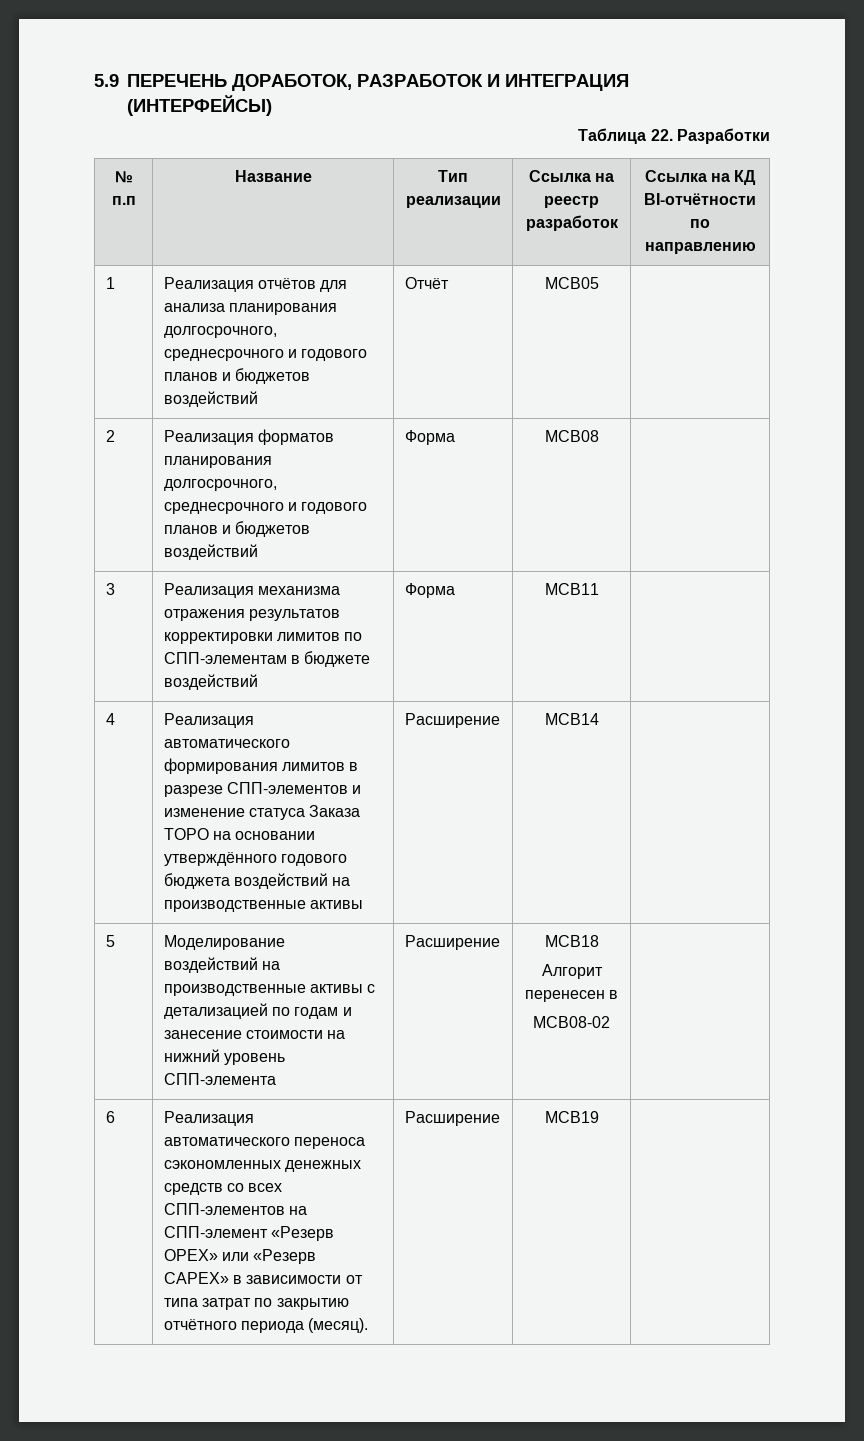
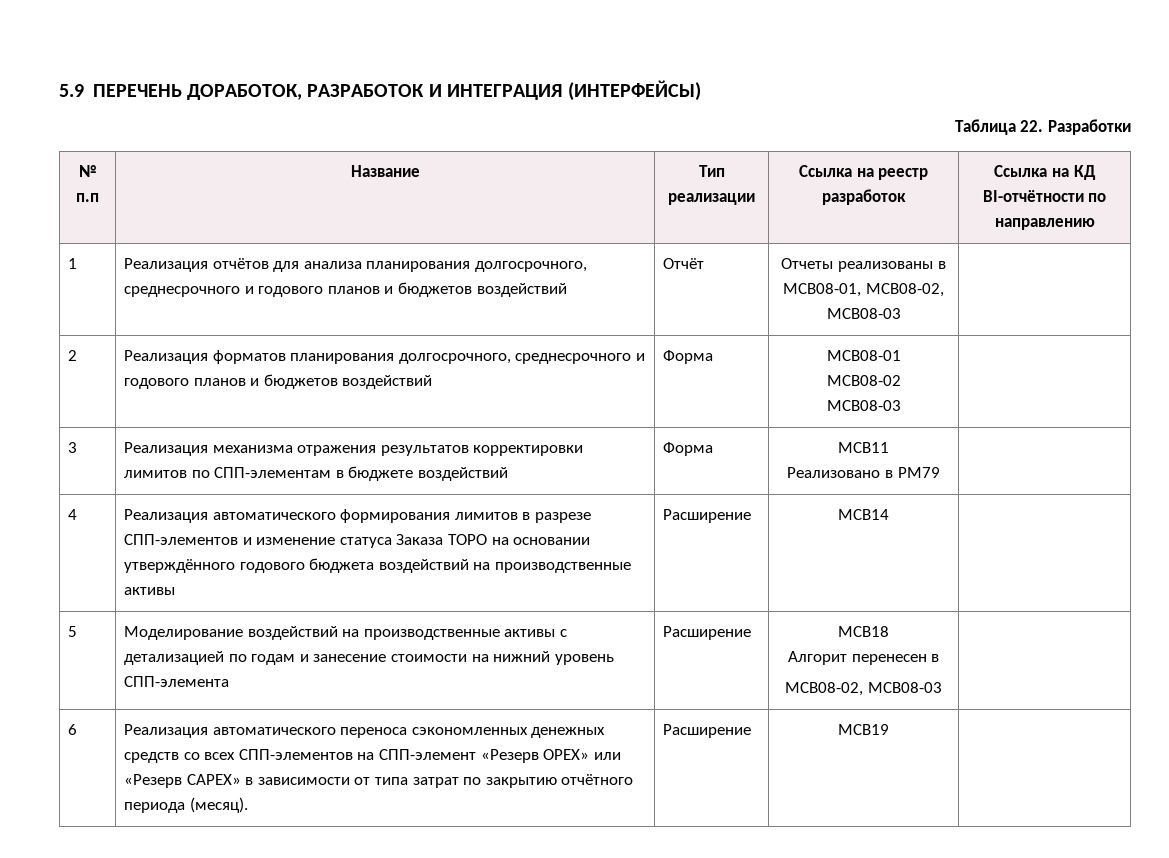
- 1 | Реализация отчётов для анализа планирования долгосрочного, среднесрочного и годового планов и бюджетов воздействий | Отчёт | MCB05 |
+ 1 | Реализация отчётов для анализа планирования долгосрочного, среднесрочного и годового планов и бюджетов воздействий | Отчёт | Отчеты реализованы в MCB08-01, MCB08-02, MCB08-03 |
- 2 | Реализация форматов планирования долгосрочного, среднесрочного и годового планов и бюджетов воздействий | Форма | MCB08 |
+ 2 | Реализация форматов планирования долгосрочного, среднесрочного и годового планов и бюджетов воздействий | Форма | MCB08-01
+ MCB08-02
+ MCB08-03 |
- 3 | Реализация механизма отражения результатов корректировки лимитов по СПП-элементам в бюджете воздействий | Форма | MCB11 |
+ 3 | Реализация механизма отражения результатов корректировки лимитов по СПП-элементам в бюджете воздействий | Форма | MCB11
+ Реализовано в PM79 |
  5 | Моделирование воздействий на производственные активы с детализацией по годам и занесение стоимости на нижний уровень СПП-элемента | Расширение | MCB18
  Алгорит перенесен в
- MCB08-02 |
+ MCB08-02, MCB08-03 |

